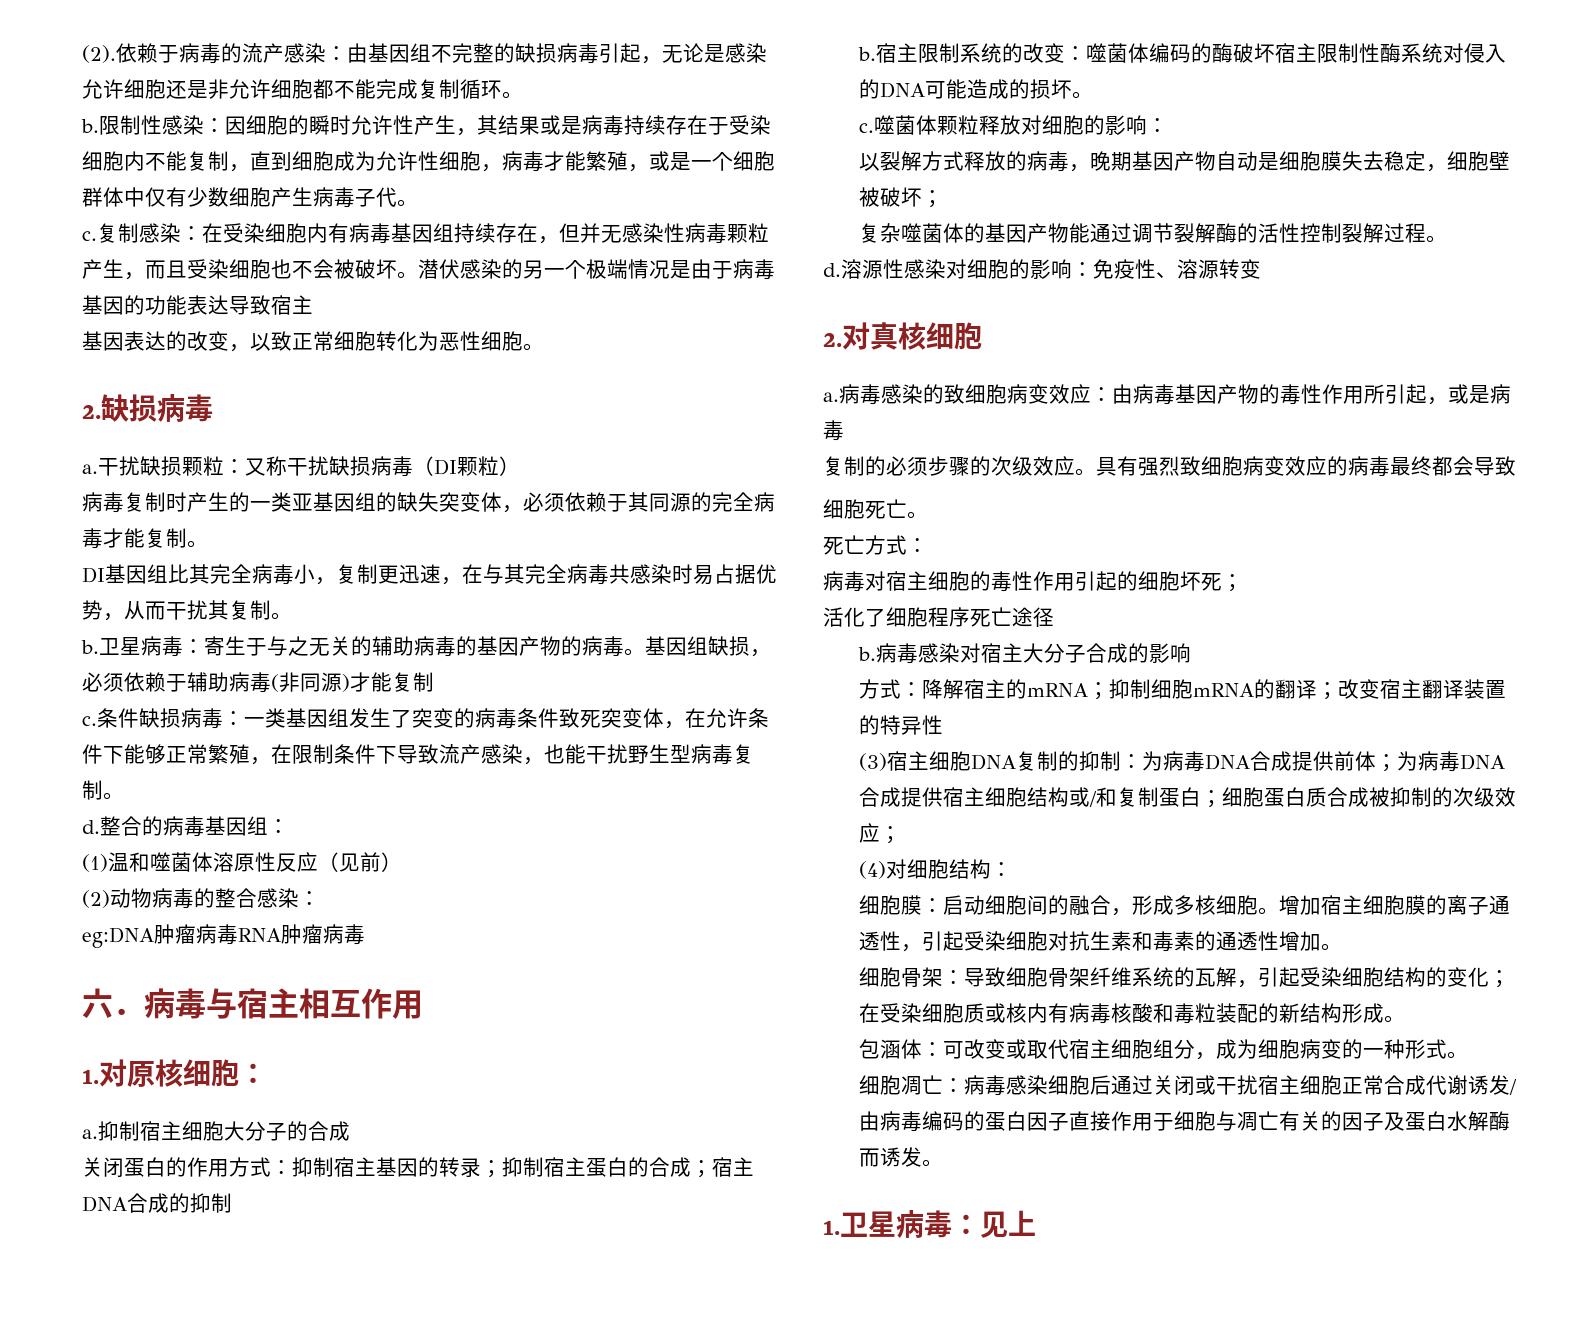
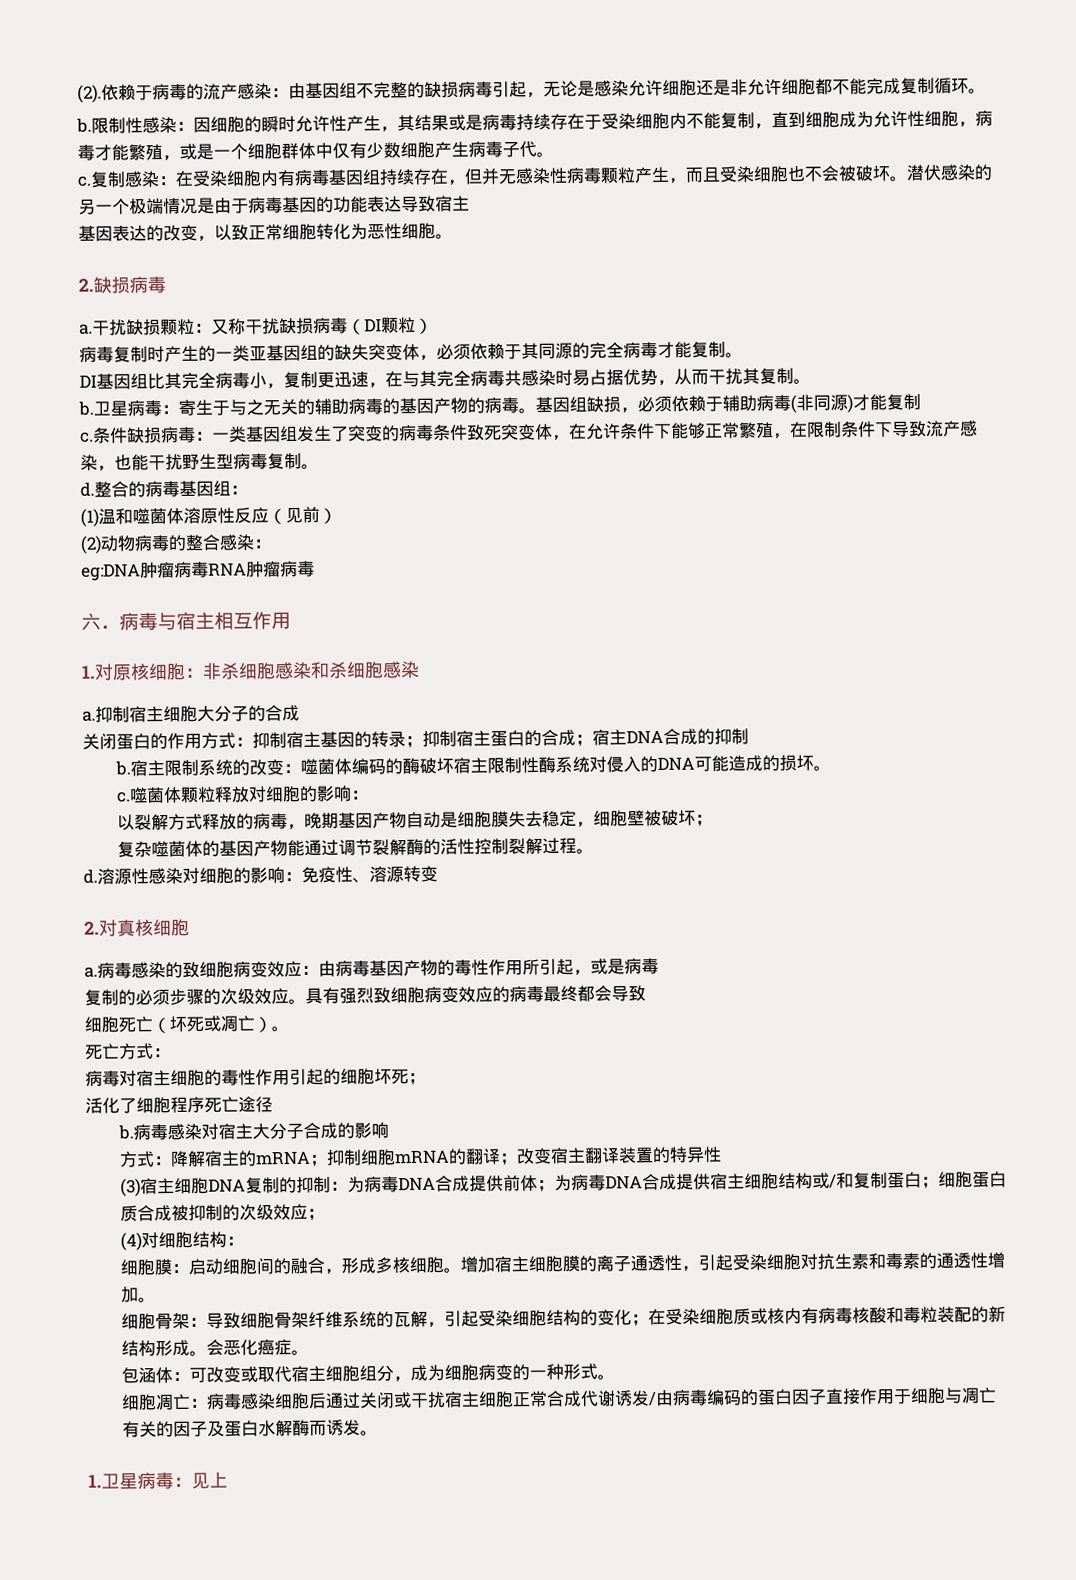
- 1.对原核细胞：
+ 1.对原核细胞：非杀细胞感染和杀细胞感染
- 细胞死亡。
+ 细胞死亡（坏死或凋亡）。
+ 会恶化癌症。

